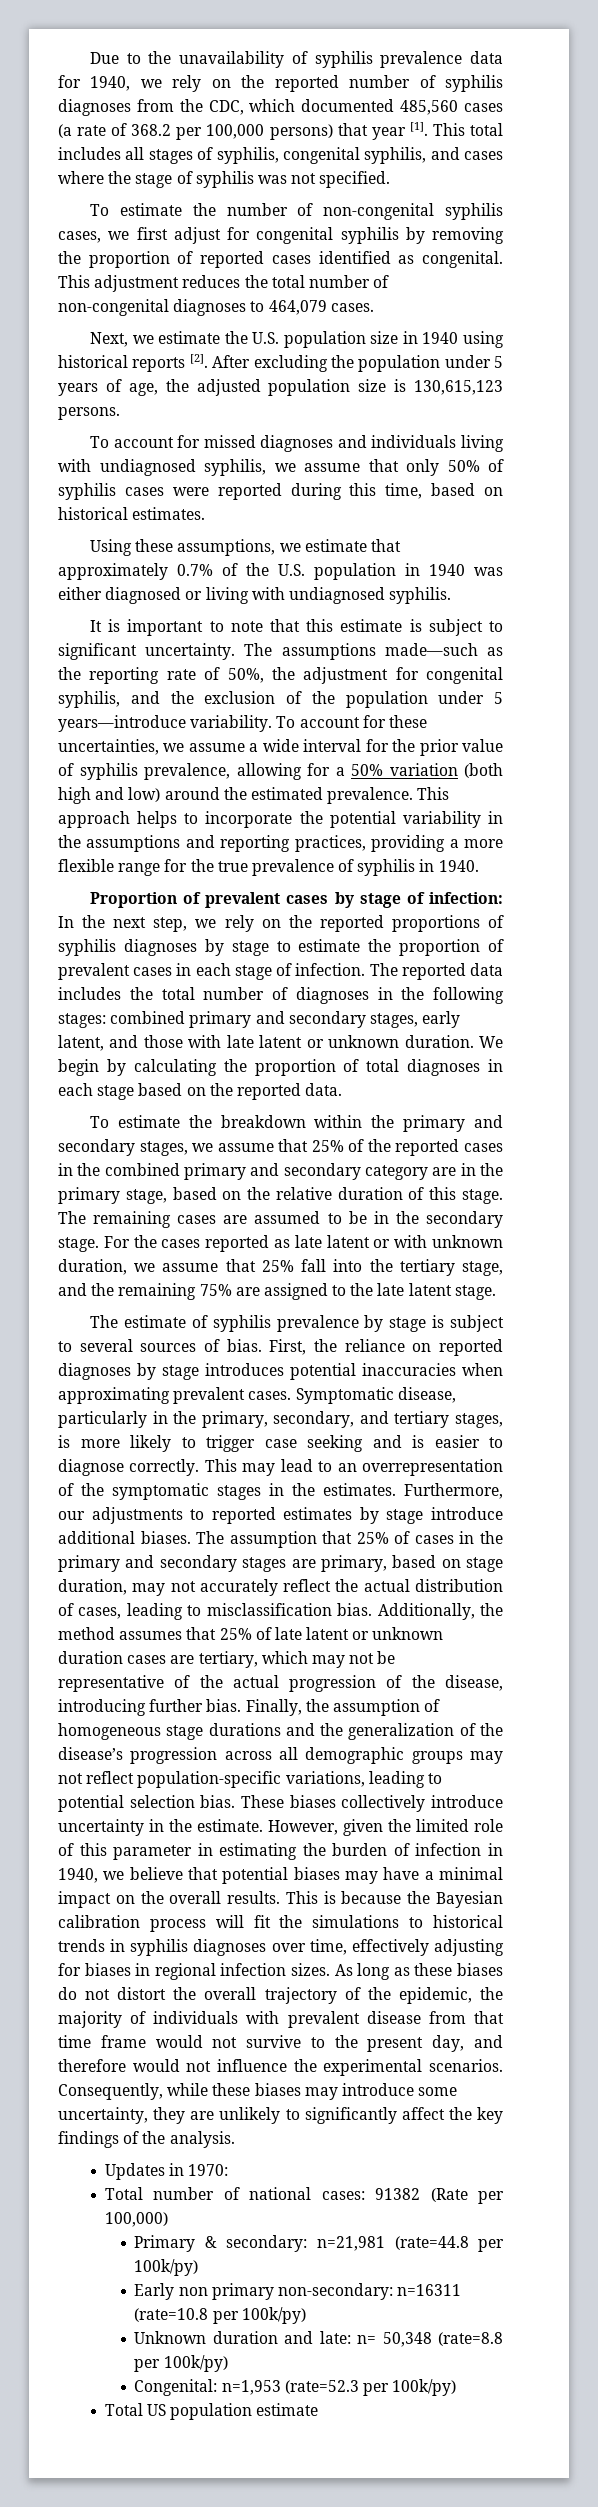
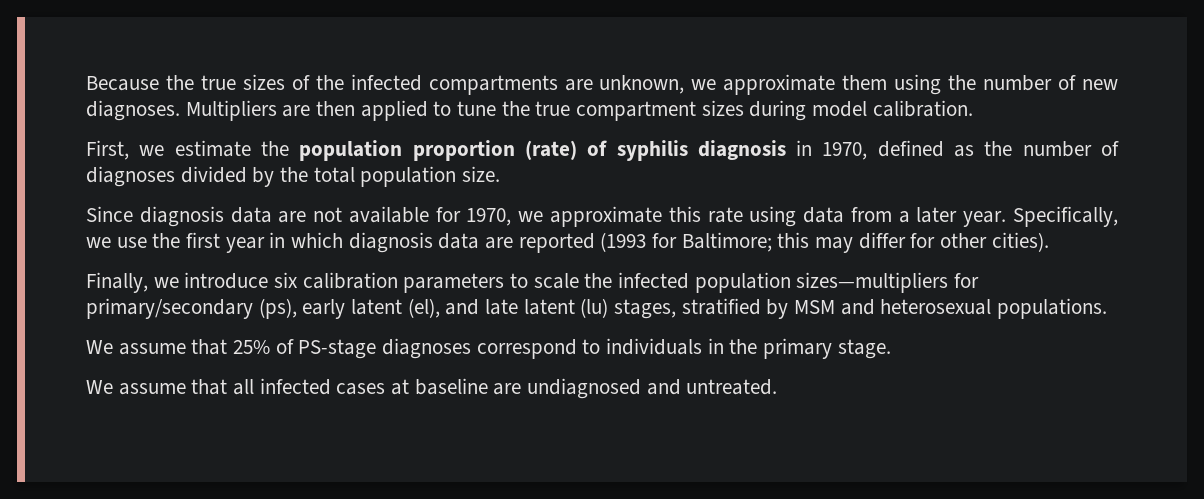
- Due to the unavailability of syphilis prevalence data for 1940, we rely on the reported number of syphilis diagnoses from the CDC, which documented 485,560 cases (a rate of 368.2 per 100,000 persons) that year [1]. This total includes all stages of syphilis, congenital syphilis, and cases where the stage of syphilis was not specified.
- To estimate the number of non-congenital syphilis cases, we first adjust for congenital syphilis by removing the proportion of reported cases identified as congenital. This adjustment reduces the total number of non-congenital diagnoses to 464,079 cases.
- Next, we estimate the U.S. population size in 1940 using historical reports [2]. After excluding the population under 5 years of age, the adjusted population size is 130,615,123 persons.
- To account for missed diagnoses and individuals living with undiagnosed syphilis, we assume that only 50% of syphilis cases were reported during this time, based on historical estimates.
- Using these assumptions, we estimate that approximately 0.7% of the U.S. population in 1940 was either diagnosed or living with undiagnosed syphilis.
- It is important to note that this estimate is subject to significant uncertainty. The assumptions made—such as the reporting rate of 50%, the adjustment for congenital syphilis, and the exclusion of the population under 5 years—introduce variability. To account for these uncertainties, we assume a wide interval for the prior value of syphilis prevalence, allowing for a 50% variation (both high and low) around the estimated prevalence. This approach helps to incorporate the potential variability in the assumptions and reporting practices, providing a more flexible range for the true prevalence of syphilis in 1940.
- Proportion of prevalent cases by stage of infection: In the next step, we rely on the reported proportions of syphilis diagnoses by stage to estimate the proportion of prevalent cases in each stage of infection. The reported data includes the total number of diagnoses in the following stages: combined primary and secondary stages, early latent, and those with late latent or unknown duration. We begin by calculating the proportion of total diagnoses in each stage based on the reported data.
- To estimate the breakdown within the primary and secondary stages, we assume that 25% of the reported cases in the combined primary and secondary category are in the primary stage, based on the relative duration of this stage. The remaining cases are assumed to be in the secondary stage. For the cases reported as late latent or with unknown duration, we assume that 25% fall into the tertiary stage, and the remaining 75% are assigned to the late latent stage.
- The estimate of syphilis prevalence by stage is subject to several sources of bias. First, the reliance on reported diagnoses by stage introduces potential inaccuracies when approximating prevalent cases. Symptomatic disease, particularly in the primary, secondary, and tertiary stages, is more likely to trigger case seeking and is easier to diagnose correctly. This may lead to an overrepresentation of the symptomatic stages in the estimates. Furthermore, our adjustments to reported estimates by stage introduce additional biases. The assumption that 25% of cases in the primary and secondary stages are primary, based on stage duration, may not accurately reflect the actual distribution of cases, leading to misclassification bias. Additionally, the method assumes that 25% of late latent or unknown duration cases are tertiary, which may not be representative of the actual progression of the disease, introducing further bias. Finally, the assumption of homogeneous stage durations and the generalization of the disease’s progression across all demographic groups may not reflect population-specific variations, leading to potential selection bias. These biases collectively introduce uncertainty in the estimate. However, given the limited role of this parameter in estimating the burden of infection in 1940, we believe that potential biases may have a minimal impact on the overall results. This is because the Bayesian calibration process will fit the simulations to historical trends in syphilis diagnoses over time, effectively adjusting for biases in regional infection sizes. As long as these biases do not distort the overall trajectory of the epidemic, the majority of individuals with prevalent disease from that time frame would not survive to the present day, and therefore would not influence the experimental scenarios. Consequently, while these biases may introduce some uncertainty, they are unlikely to significantly affect the key findings of the analysis.
- Updates in 1970:
- Total number of national cases: 91382 (Rate per 100,000)
- Primary & secondary: n=21,981 (rate=44.8 per 100k/py)
- Early non primary non-secondary: n=16311 (rate=10.8 per 100k/py)
- Unknown duration and late: n= 50,348 (rate=8.8 per 100k/py)
- Congenital: n=1,953 (rate=52.3 per 100k/py)
- Total US population estimate
+ Because the true sizes of the infected compartments are unknown, we approximate them using the number of new diagnoses. Multipliers are then applied to tune the true compartment sizes during model calibration.
+ First, we estimate the population proportion (rate) of syphilis diagnosis in 1970, defined as the number of diagnoses divided by the total population size.
+ Since diagnosis data are not available for 1970, we approximate this rate using data from a later year. Specifically, we use the first year in which diagnosis data are reported (1993 for Baltimore; this may differ for other cities).
+ Finally, we introduce six calibration parameters to scale the infected population sizes—multipliers for primary/secondary (ps), early latent (el), and late latent (lu) stages, stratified by MSM and heterosexual populations.
+ We assume that 25% of PS-stage diagnoses correspond to individuals in the primary stage.
+ We assume that all infected cases at baseline are undiagnosed and untreated.

